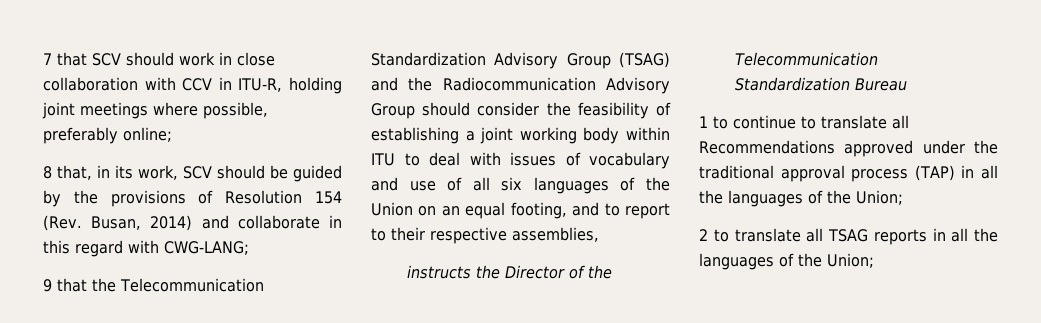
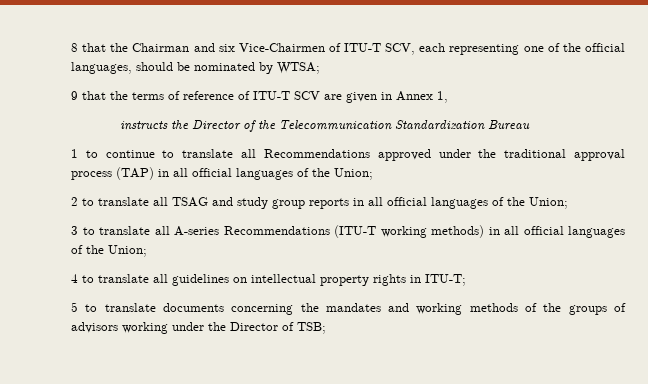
- 7 that SCV should work in close collaboration with CCV in ITU-R, holding joint meetings where possible, preferably online;
- 8 that, in its work, SCV should be guided by the provisions of Resolution 154 (Rev. Busan, 2014) and collaborate in this regard with CWG-LANG;
- 9 that the Telecommunication Standardization Advisory Group (TSAG) and the Radiocommunication Advisory Group should consider the feasibility of establishing a joint working body within ITU to deal with issues of vocabulary and use of all six languages of the Union on an equal footing, and to report to their respective assemblies,
+ 8 that the Chairman and six Vice-Chairmen of ITU-T SCV, each representing one of the official languages, should be nominated by WTSA;
+ 9 that the terms of reference of ITU-T SCV are given in Annex 1,
- 1 to continue to translate all Recommendations approved under the traditional approval process (TAP) in all the languages of the Union;
+ 1 to continue to translate all Recommendations approved under the traditional approval process (TAP) in all official languages of the Union;
- 2 to translate all TSAG reports in all the languages of the Union;
+ 2 to translate all TSAG and study group reports in all official languages of the Union;
+ 3 to translate all A-series Recommendations (ITU-T working methods) in all official languages of the Union;
+ 4 to translate all guidelines on intellectual property rights in ITU-T;
+ 5 to translate documents concerning the mandates and working methods of the groups of advisors working under the Director of TSB;

